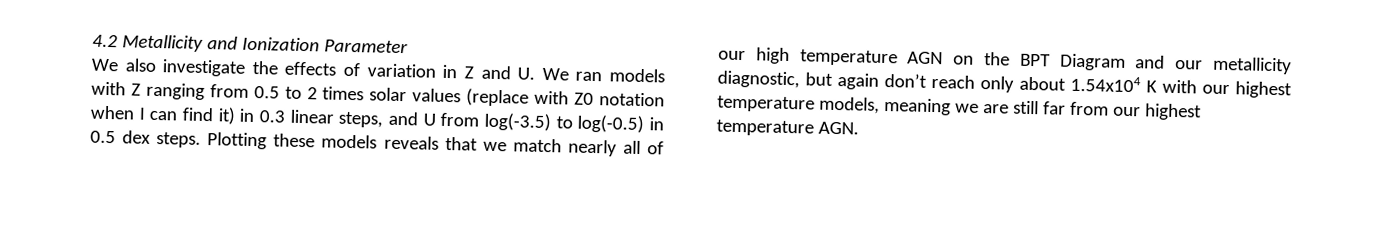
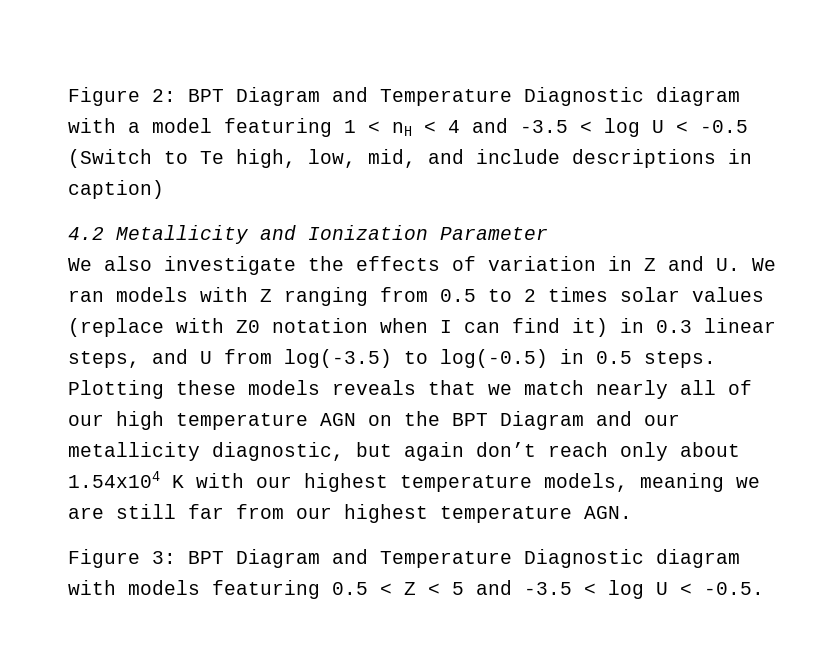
+ Figure 2: BPT Diagram and Temperature Diagnostic diagram with a model featuring 1 < nH < 4 and -3.5 < log U < -0.5 (Switch to Te high, low, mid, and include descriptions in caption)
- We also investigate the effects of variation in Z and U. We ran models with Z ranging from 0.5 to 2 times solar values (replace with Z0 notation when I can find it) in 0.3 linear steps, and U from log(-3.5) to log(-0.5) in 0.5 dex steps.
+ We also investigate the effects of variation in Z and U. We ran models with Z ranging from 0.5 to 2 times solar values (replace with Z0 notation when I can find it) in 0.3 linear steps, and U from log(-3.5) to log(-0.5) in 0.5 steps.
+ Figure 3: BPT Diagram and Temperature Diagnostic diagram with models featuring 0.5 < Z < 5 and -3.5 < log U < -0.5.

